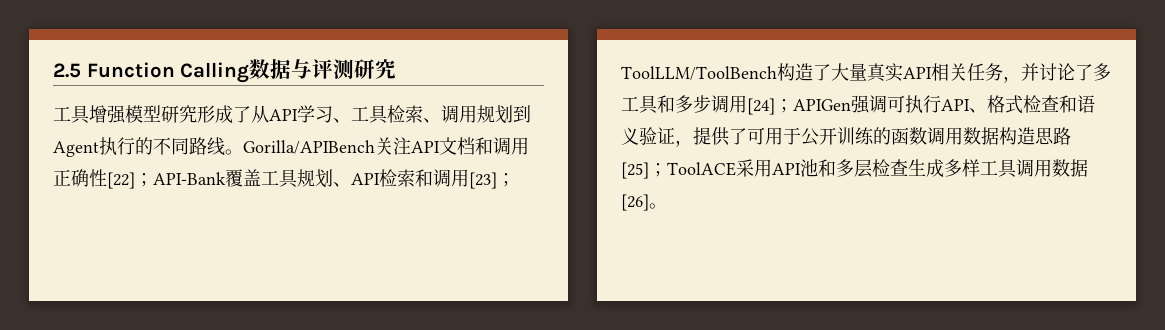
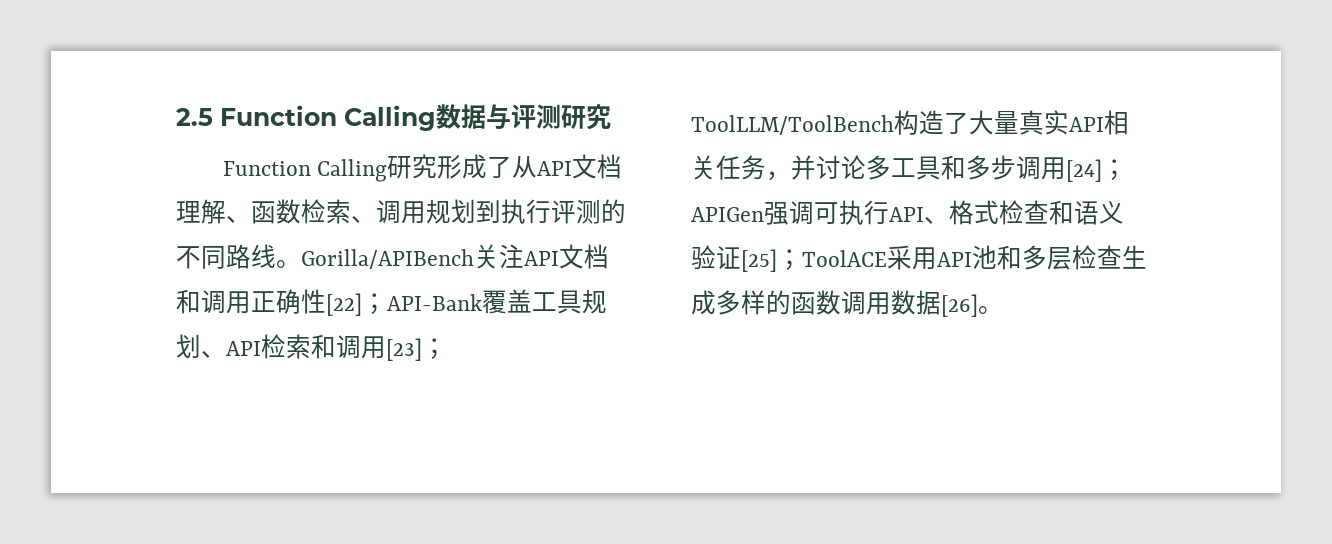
- 工具增强模型研究形成了从API学习、工具检索、调用规划到Agent执行的不同路线。
+ Function Calling研究形成了从API文档理解、函数检索、调用规划到执行评测的不同路线。
- Gorilla/APIBench关注API文档和调用正确性[22]；API-Bank覆盖工具规划、API检索和调用[23]；ToolLLM/ToolBench构造了大量真实API相关任务，并讨论了多工具和多步调用[24]；APIGen强调可执行API、格式检查和语义验证，提供了可用于公开训练的函数调用数据构造思路[25]；ToolACE采用API池和多层检查生成多样工具调用数据[26]。
+ Gorilla/APIBench关注API文档和调用正确性[22]；API-Bank覆盖工具规划、API检索和调用[23]；ToolLLM/ToolBench构造了大量真实API相关任务，并讨论多工具和多步调用[24]；APIGen强调可执行API、格式检查和语义验证[25]；ToolACE采用API池和多层检查生成多样的函数调用数据[26]。

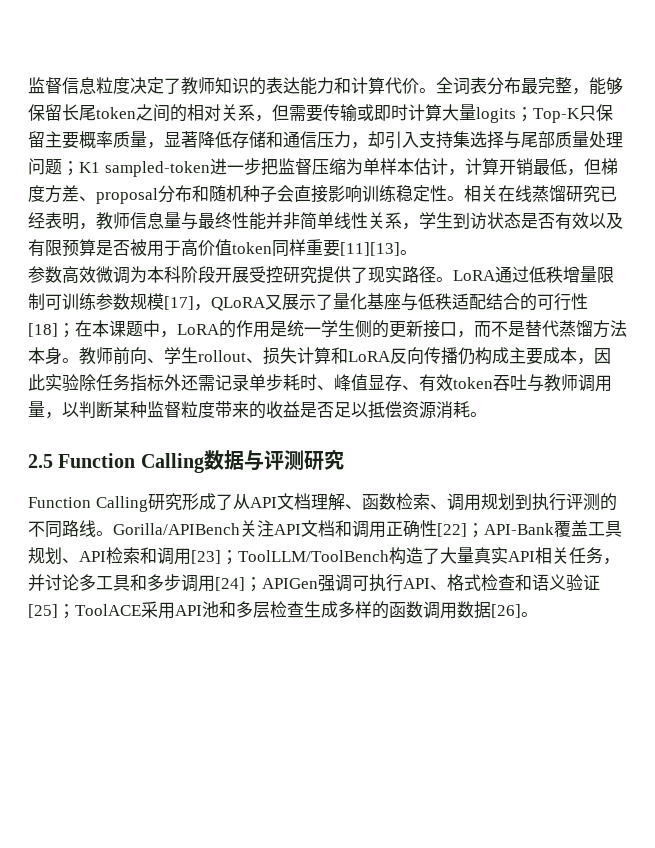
+ 监督信息粒度决定了教师知识的表达能力和计算代价。全词表分布最完整，能够保留长尾token之间的相对关系，但需要传输或即时计算大量logits；Top-K只保留主要概率质量，显著降低存储和通信压力，却引入支持集选择与尾部质量处理问题；K1 sampled-token进一步把监督压缩为单样本估计，计算开销最低，但梯度方差、proposal分布和随机种子会直接影响训练稳定性。相关在线蒸馏研究已经表明，教师信息量与最终性能并非简单线性关系，学生到访状态是否有效以及有限预算是否被用于高价值token同样重要[11][13]。
+ 参数高效微调为本科阶段开展受控研究提供了现实路径。LoRA通过低秩增量限制可训练参数规模[17]，QLoRA又展示了量化基座与低秩适配结合的可行性[18]；在本课题中，LoRA的作用是统一学生侧的更新接口，而不是替代蒸馏方法本身。教师前向、学生rollout、损失计算和LoRA反向传播仍构成主要成本，因此实验除任务指标外还需记录单步耗时、峰值显存、有效token吞吐与教师调用量，以判断某种监督粒度带来的收益是否足以抵偿资源消耗。

